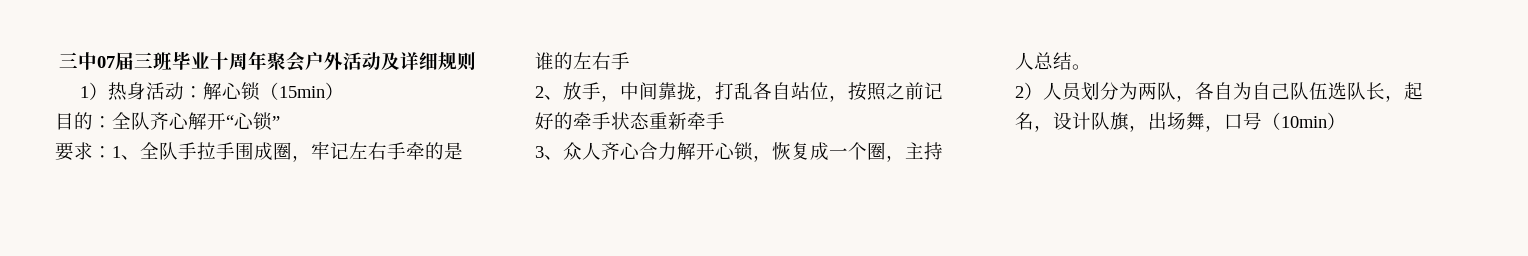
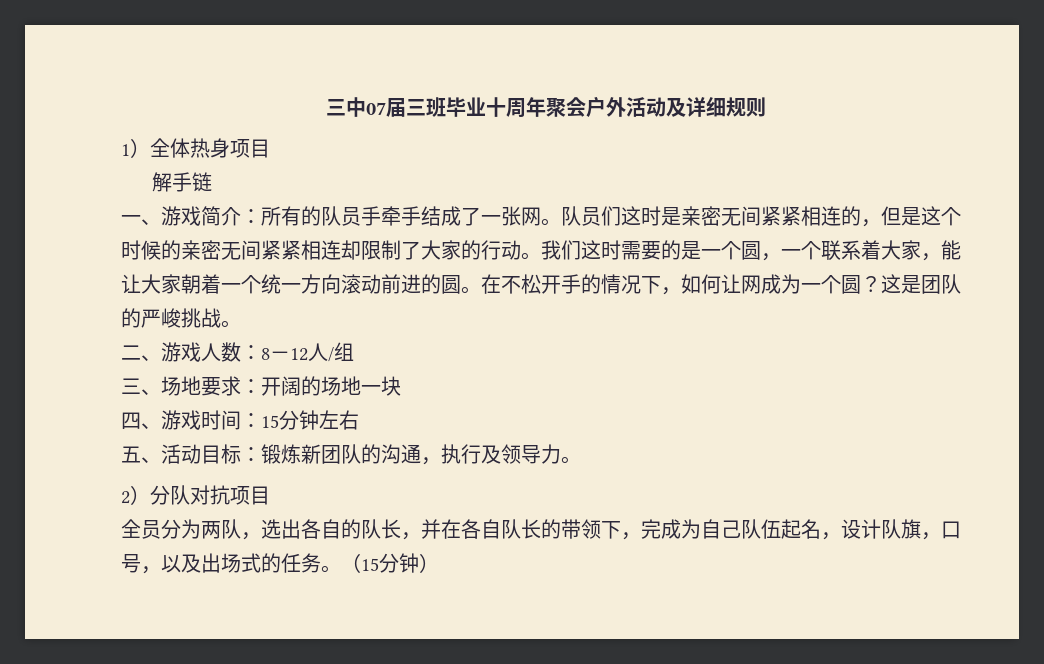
- 1）热身活动：解心锁（15min）
- 目的：全队齐心解开“心锁”
- 要求：1、全队手拉手围成圈，牢记左右手牵的是谁的左右手
- 2、放手，中间靠拢，打乱各自站位，按照之前记好的牵手状态重新牵手
- 3、众人齐心合力解开心锁，恢复成一个圈，主持人总结。
- 2）人员划分为两队，各自为自己队伍选队长，起名，设计队旗，出场舞，口号（10min）
+ 1）全体热身项目
+ 解手链
+ 一、游戏简介：所有的队员手牵手结成了一张网。队员们这时是亲密无间紧紧相连的，但是这个时候的亲密无间紧紧相连却限制了大家的行动。我们这时需要的是一个圆，一个联系着大家，能让大家朝着一个统一方向滚动前进的圆。在不松开手的情况下，如何让网成为一个圆？这是团队的严峻挑战。
+ 二、游戏人数：8－12人/组
+ 三、场地要求：开阔的场地一块
+ 四、游戏时间：15分钟左右
+ 五、活动目标：锻炼新团队的沟通，执行及领导力。
+ 2）分队对抗项目
+ 全员分为两队，选出各自的队长，并在各自队长的带领下，完成为自己队伍起名，设计队旗，口号，以及出场式的任务。（15分钟）

